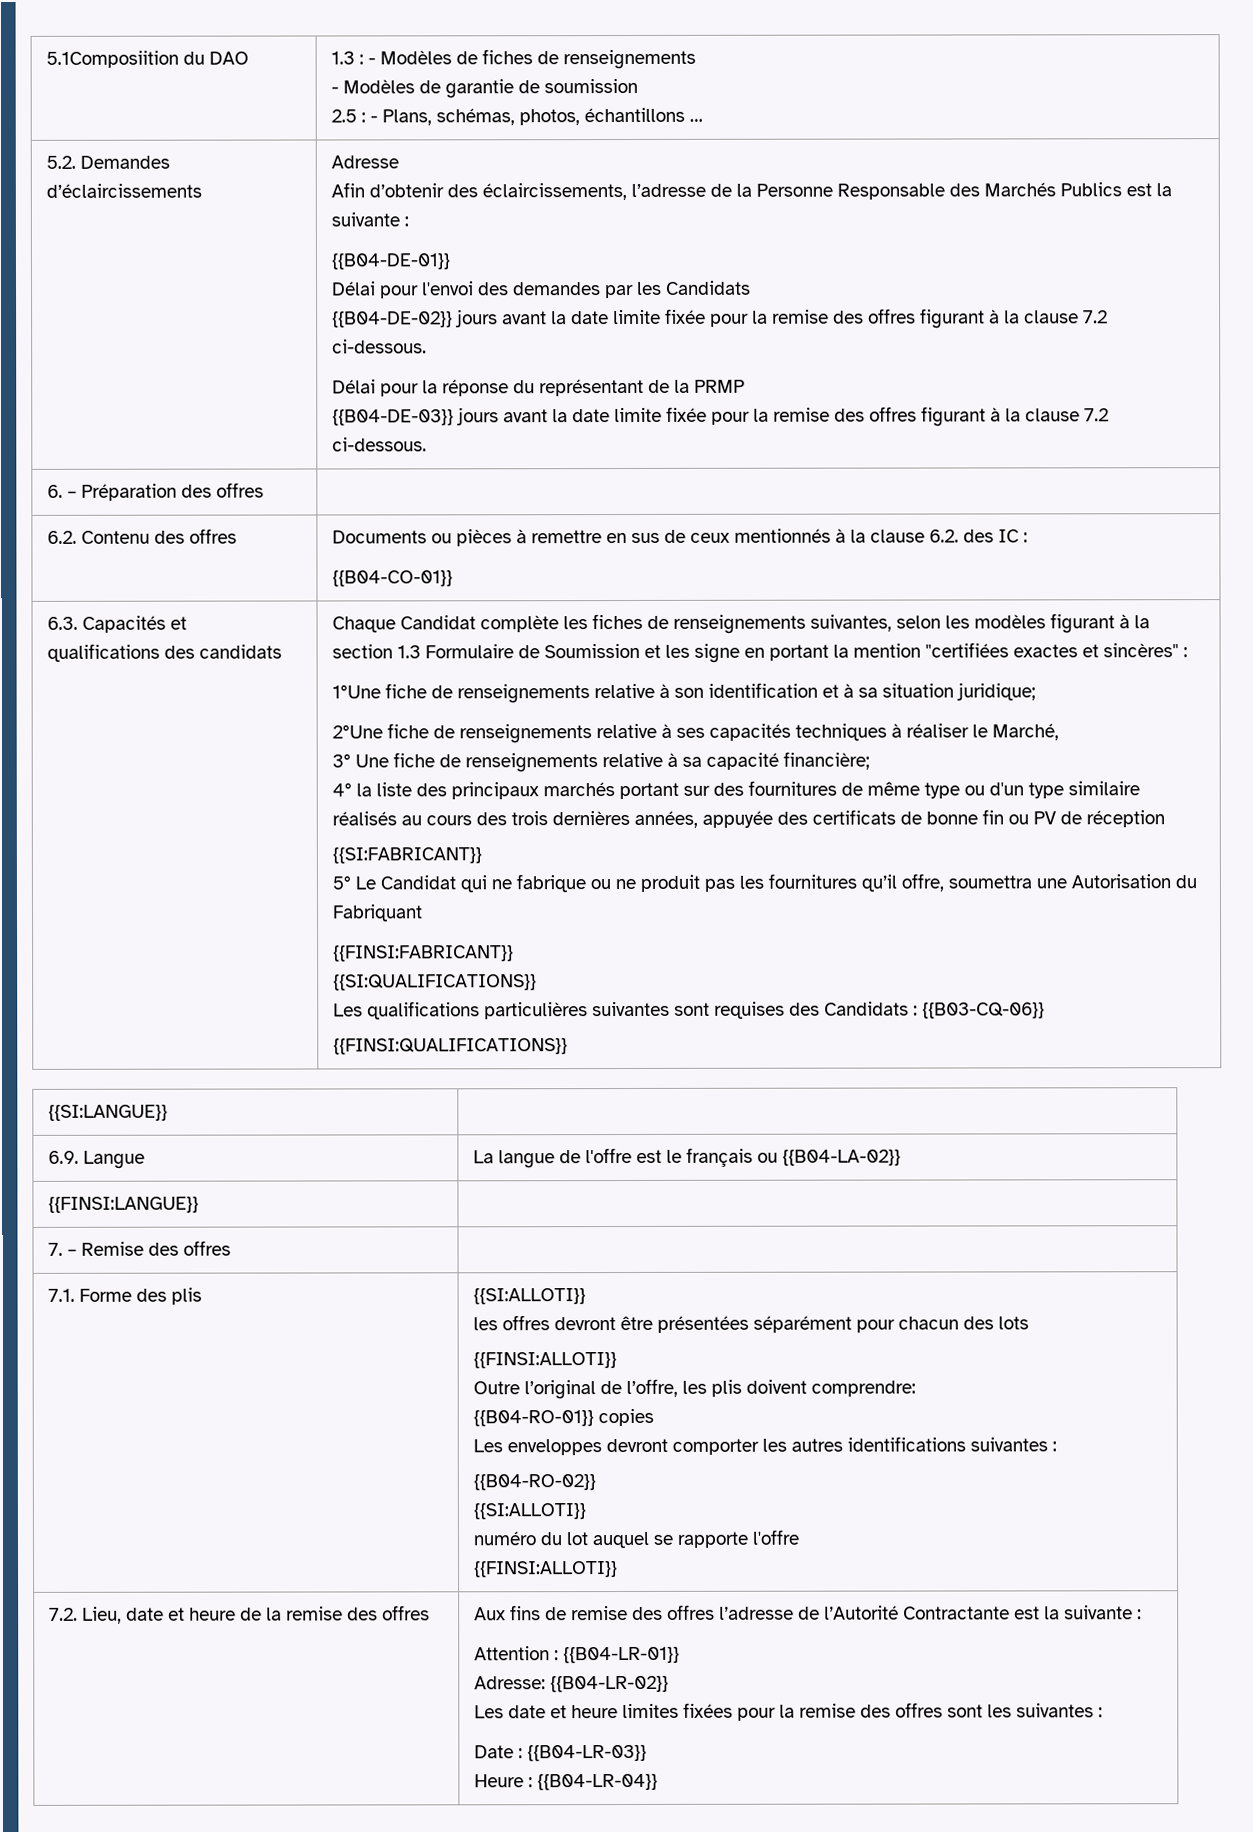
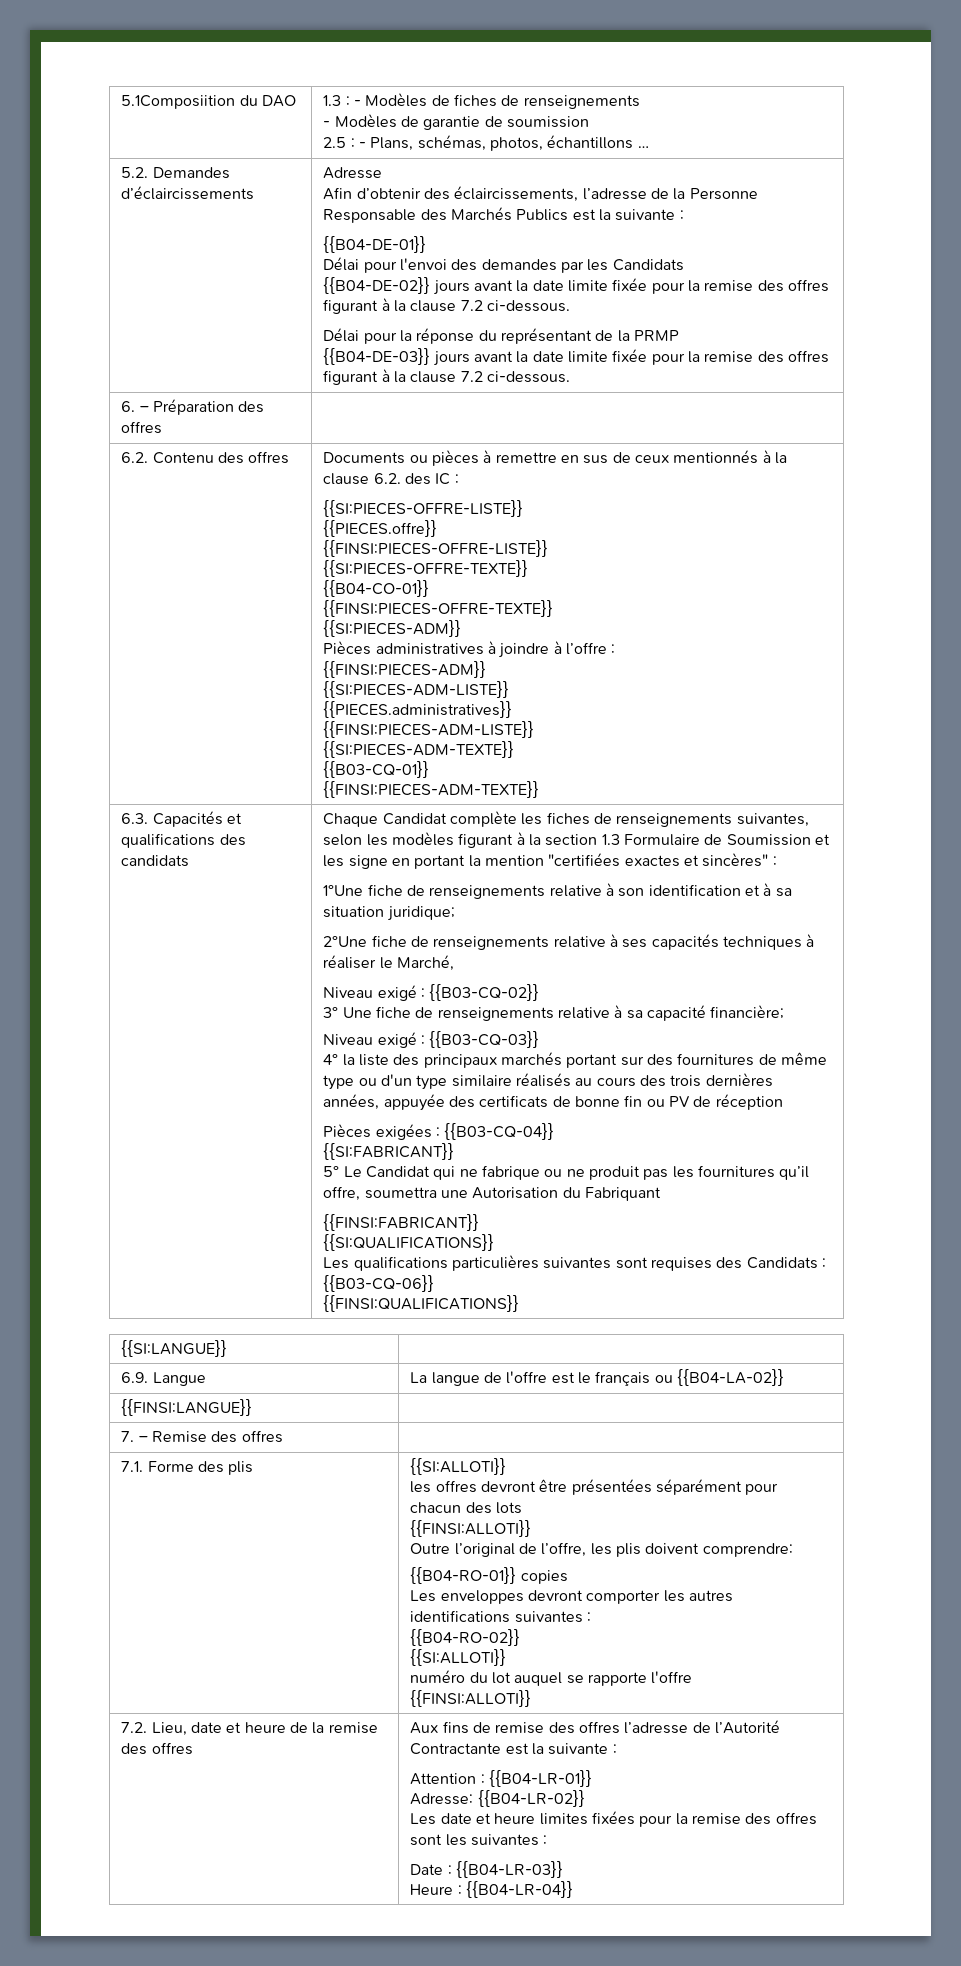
+ {{SI:PIECES-OFFRE-LISTE}}
+ {{PIECES.offre}}
+ {{FINSI:PIECES-OFFRE-LISTE}}
+ {{SI:PIECES-OFFRE-TEXTE}}
  {{B04-CO-01}}
+ {{FINSI:PIECES-OFFRE-TEXTE}}
+ {{SI:PIECES-ADM}}
+ Pièces administratives à joindre à l’offre :
+ {{FINSI:PIECES-ADM}}
+ {{SI:PIECES-ADM-LISTE}}
+ {{PIECES.administratives}}
+ {{FINSI:PIECES-ADM-LISTE}}
+ {{SI:PIECES-ADM-TEXTE}}
+ {{B03-CQ-01}}
+ {{FINSI:PIECES-ADM-TEXTE}}
+ Niveau exigé : {{B03-CQ-02}}
+ Niveau exigé : {{B03-CQ-03}}
+ Pièces exigées : {{B03-CQ-04}}

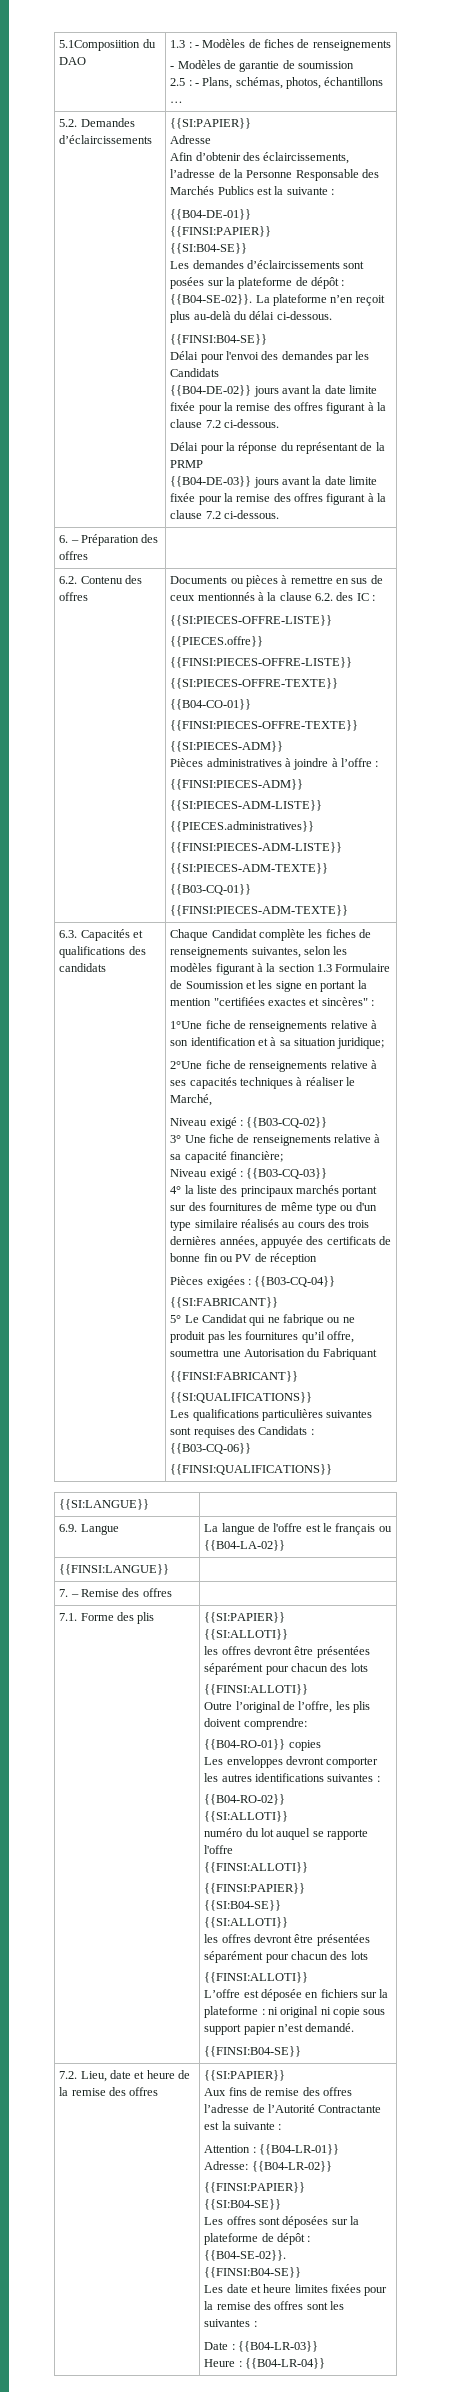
- 5.2. Demandes d’éclaircissements
+ 5.2. Demandes d’éclaircissements | {{SI:PAPIER}}
  {{B04-DE-01}}
+ {{FINSI:PAPIER}}
+ {{SI:B04-SE}}
+ Les demandes d’éclaircissements sont posées sur la plateforme de dépôt : {{B04-SE-02}}. La plateforme n’en reçoit plus au-delà du délai ci-dessous.
+ {{FINSI:B04-SE}}
- 7.1. Forme des plis
+ 7.1. Forme des plis | {{SI:PAPIER}}
  numéro du lot auquel se rapporte l'offre
  {{FINSI:ALLOTI}}
+ {{FINSI:PAPIER}}
+ {{SI:B04-SE}}
+ {{SI:ALLOTI}}
+ les offres devront être présentées séparément pour chacun des lots
+ {{FINSI:ALLOTI}}
+ L’offre est déposée en fichiers sur la plateforme : ni original ni copie sous support papier n’est demandé.
+ {{FINSI:B04-SE}}
- 7.2. Lieu, date et heure de la remise des offres
+ 7.2. Lieu, date et heure de la remise des offres | {{SI:PAPIER}}
  Adresse: {{B04-LR-02}}
+ {{FINSI:PAPIER}}
+ {{SI:B04-SE}}
+ Les offres sont déposées sur la plateforme de dépôt : {{B04-SE-02}}.
+ {{FINSI:B04-SE}}

